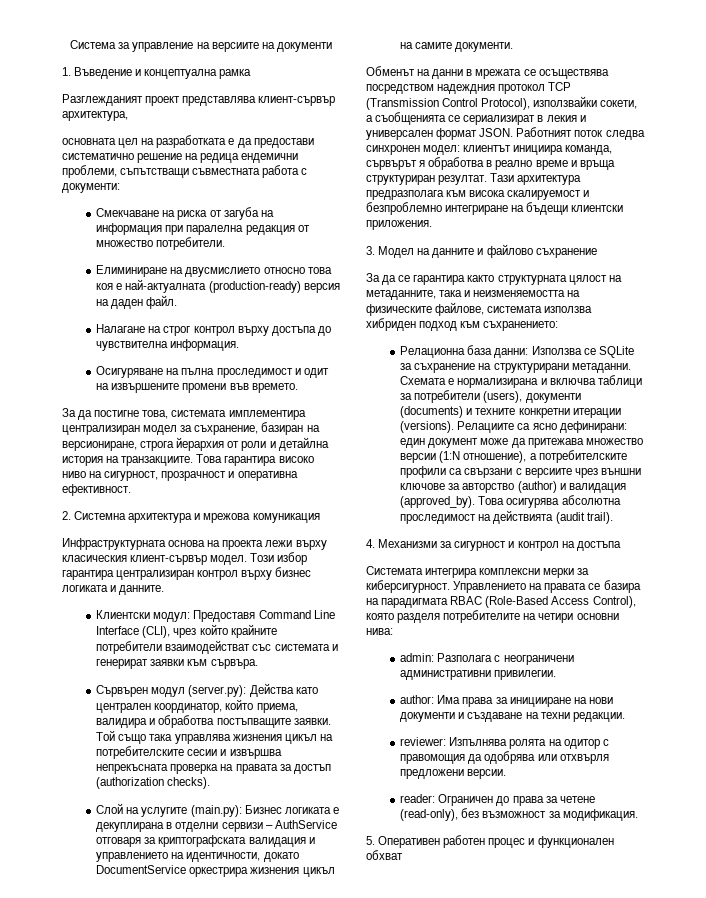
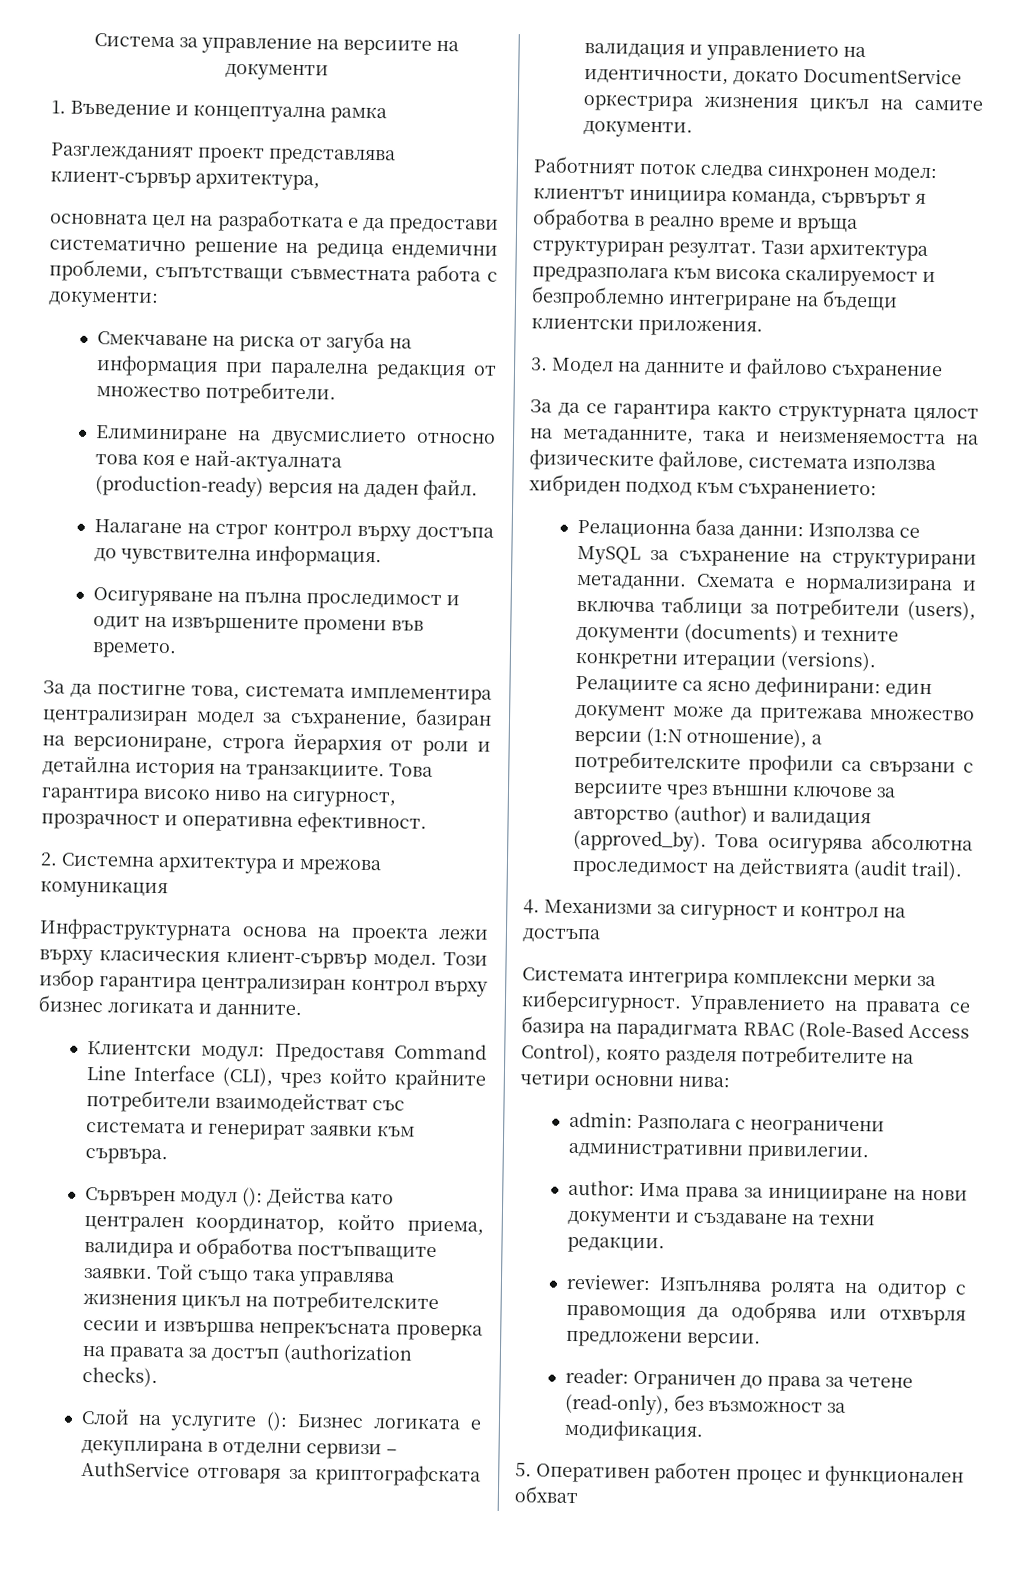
- Сървърен модул (server.py): Действа като централен координатор, който приема, валидира и обработва постъпващите заявки.
+ Сървърен модул (): Действа като централен координатор, който приема, валидира и обработва постъпващите заявки.
- Слой на услугите (main.py): Бизнес логиката е декуплирана в отделни сервизи – AuthService отговаря за криптографската валидация и управлението на идентичности, докато DocumentService оркестрира жизнения цикъл на самите документи.
+ Слой на услугите (): Бизнес логиката е декуплирана в отделни сервизи – AuthService отговаря за криптографската валидация и управлението на идентичности, докато DocumentService оркестрира жизнения цикъл на самите документи.
- Обменът на данни в мрежата се осъществява посредством надеждния протокол TCP (Transmission Control Protocol), използвайки сокети, а съобщенията се сериализират в лекия и универсален формат JSON.
- Релационна база данни: Използва се SQLite за съхранение на структурирани метаданни.
+ Релационна база данни: Използва се MySQL за съхранение на структурирани метаданни.

